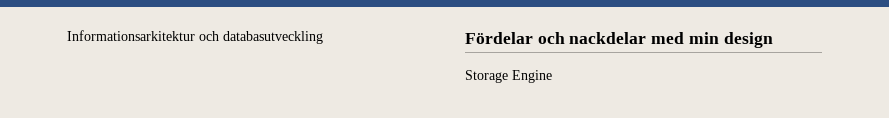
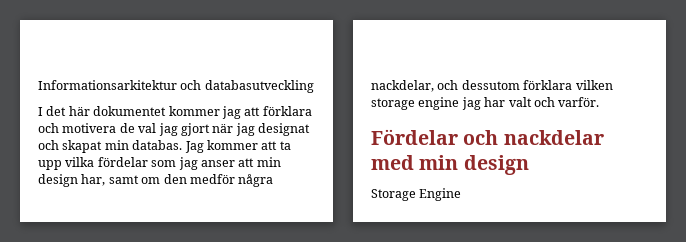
+ I det här dokumentet kommer jag att förklara och motivera de val jag gjort när jag designat och skapat min databas. Jag kommer att ta upp vilka fördelar som jag anser att min design har, samt om den medför några nackdelar, och dessutom förklara vilken storage engine jag har valt och varför.

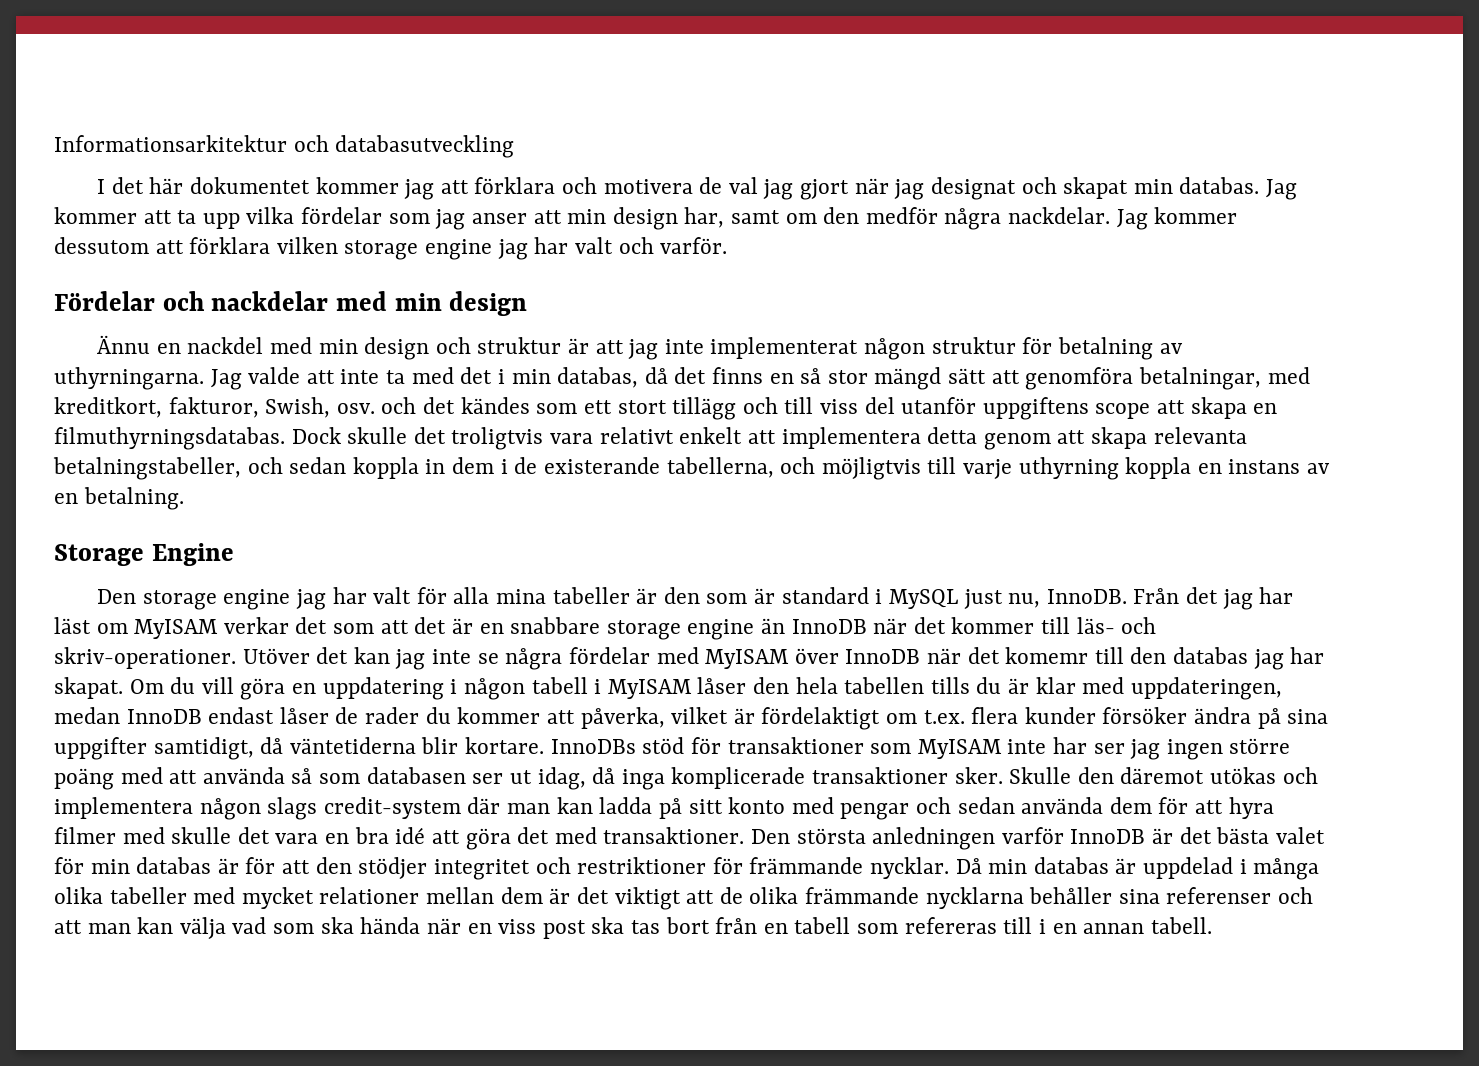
- Jag kommer att ta upp vilka fördelar som jag anser att min design har, samt om den medför några nackdelar, och dessutom förklara vilken storage engine jag har valt och varför.
+ Jag kommer att ta upp vilka fördelar som jag anser att min design har, samt om den medför några nackdelar. Jag kommer dessutom att förklara vilken storage engine jag har valt och varför.
+ Ännu en nackdel med min design och struktur är att jag inte implementerat någon struktur för betalning av uthyrningarna. Jag valde att inte ta med det i min databas, då det finns en så stor mängd sätt att genomföra betalningar, med kreditkort, fakturor, Swish, osv. och det kändes som ett stort tillägg och till viss del utanför uppgiftens scope att skapa en filmuthyrningsdatabas. Dock skulle det troligtvis vara relativt enkelt att implementera detta genom att skapa relevanta betalningstabeller, och sedan koppla in dem i de existerande tabellerna, och möjligtvis till varje uthyrning koppla en instans av en betalning.
  Storage Engine
+ Den storage engine jag har valt för alla mina tabeller är den som är standard i MySQL just nu, InnoDB. Från det jag har läst om MyISAM verkar det som att det är en snabbare storage engine än InnoDB när det kommer till läs- och skriv-operationer. Utöver det kan jag inte se några fördelar med MyISAM över InnoDB när det komemr till den databas jag har skapat. Om du vill göra en uppdatering i någon tabell i MyISAM låser den hela tabellen tills du är klar med uppdateringen, medan InnoDB endast låser de rader du kommer att påverka, vilket är fördelaktigt om t.ex. flera kunder försöker ändra på sina uppgifter samtidigt, då väntetiderna blir kortare. InnoDBs stöd för transaktioner som MyISAM inte har ser jag ingen större poäng med att använda så som databasen ser ut idag, då inga komplicerade transaktioner sker. Skulle den däremot utökas och implementera någon slags credit-system där man kan ladda på sitt konto med pengar och sedan använda dem för att hyra filmer med skulle det vara en bra idé att göra det med transaktioner. Den största anledningen varför InnoDB är det bästa valet för min databas är för att den stödjer integritet och restriktioner för främmande nycklar. Då min databas är uppdelad i många olika tabeller med mycket relationer mellan dem är det viktigt att de olika främmande nycklarna behåller sina referenser och att man kan välja vad som ska hända när en viss post ska tas bort från en tabell som refereras till i en annan tabell.

